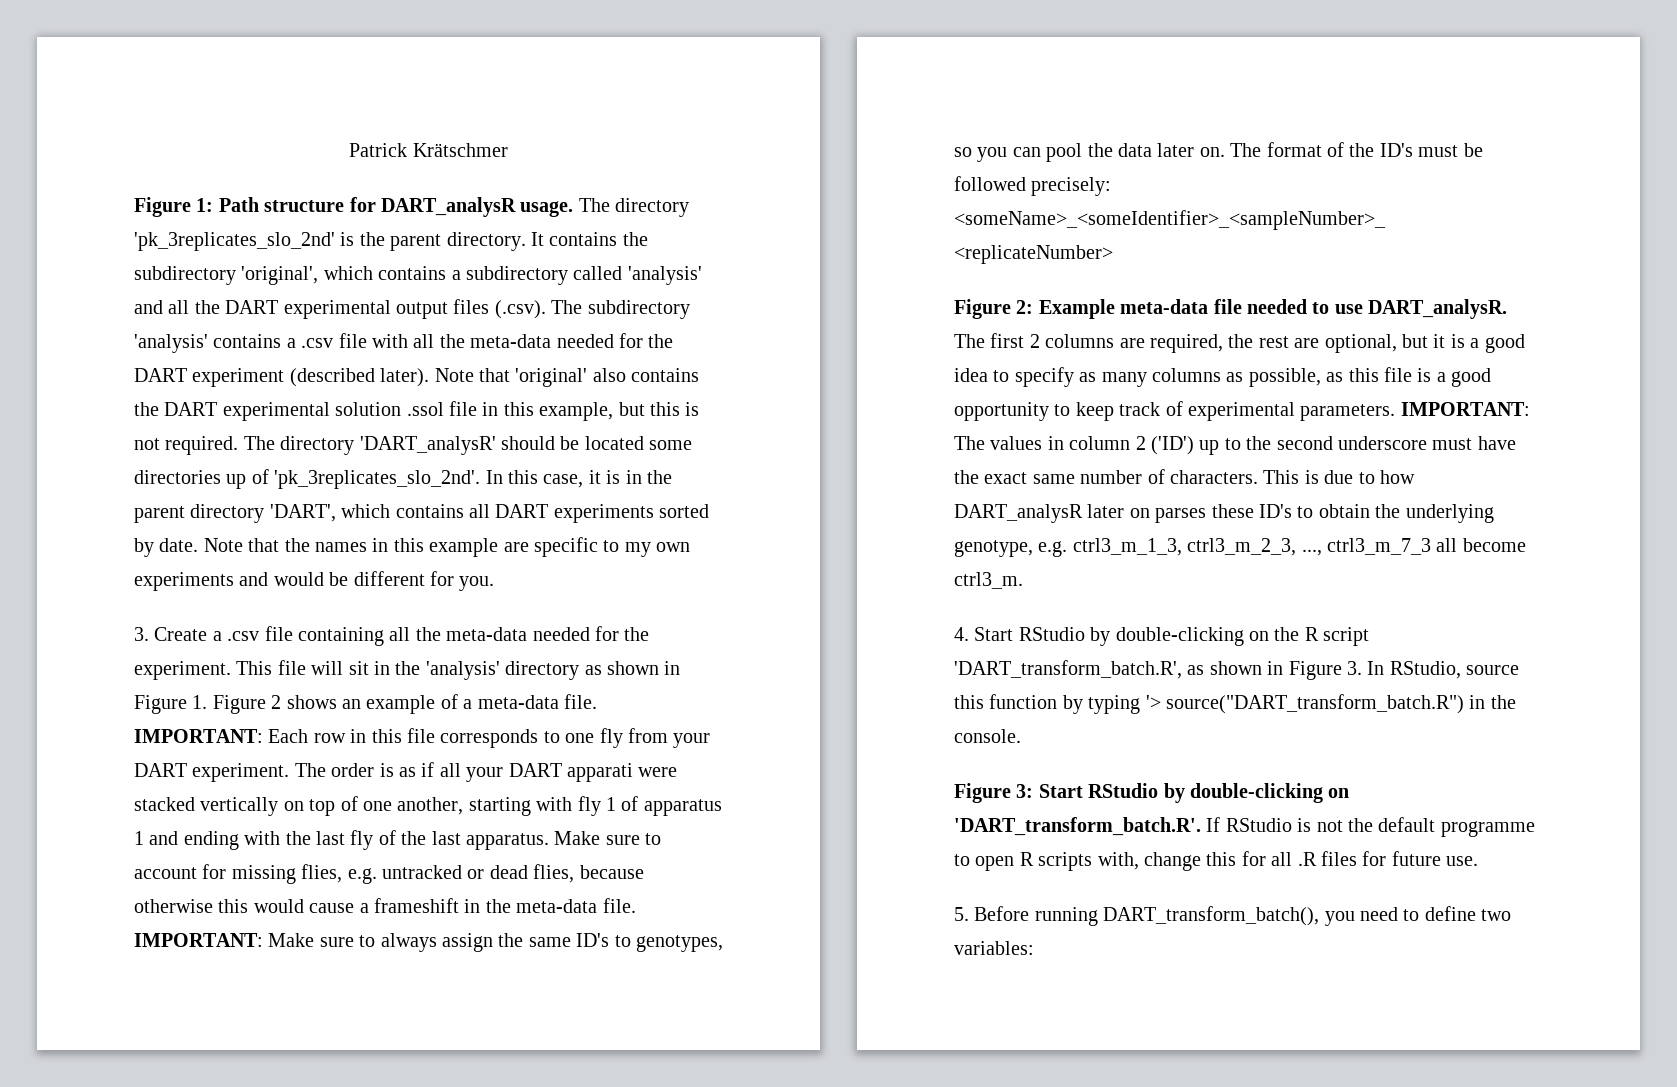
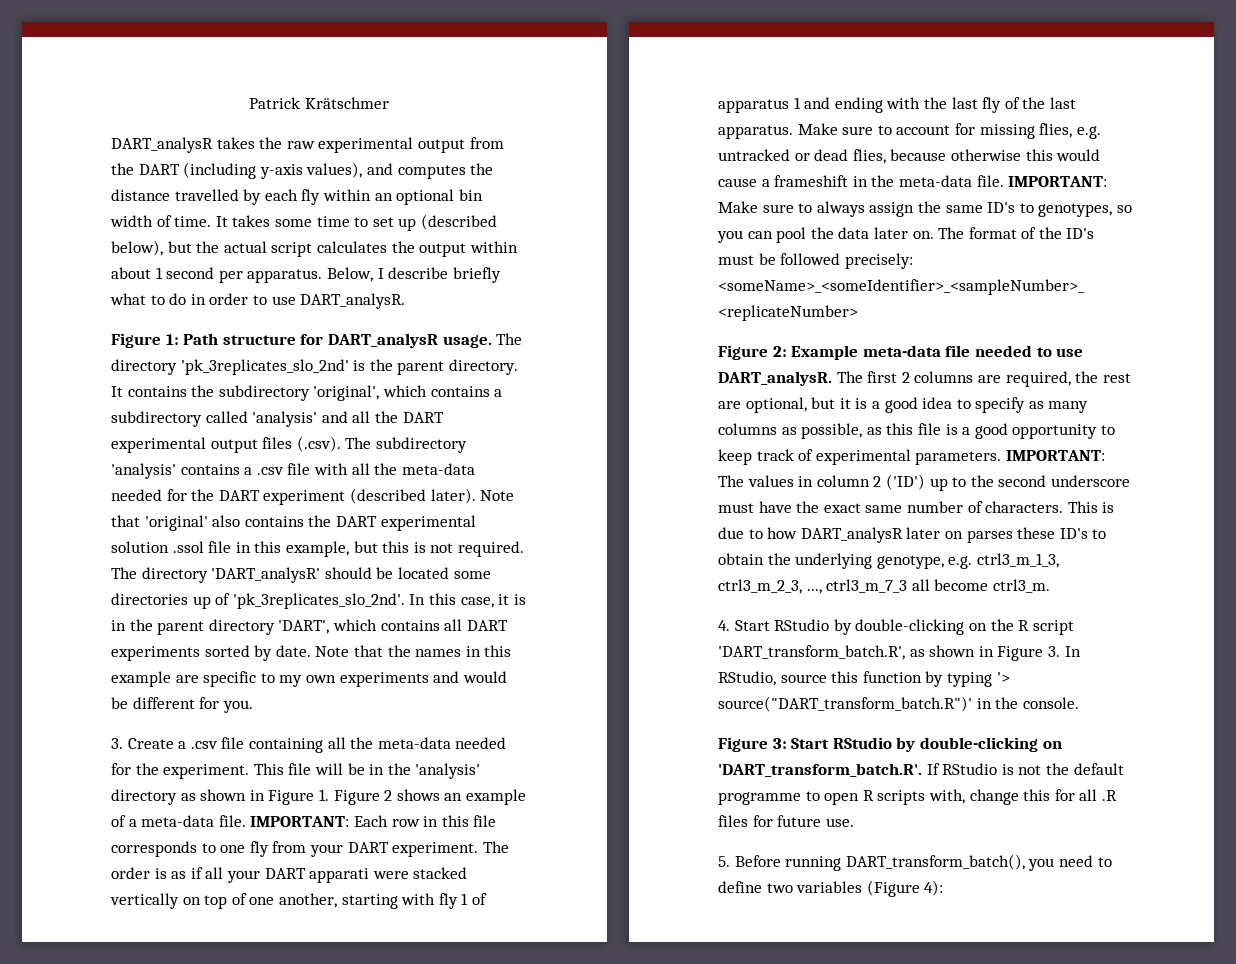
+ DART_analysR takes the raw experimental output from the DART (including y-axis values), and computes the distance travelled by each fly within an optional bin width of time. It takes some time to set up (described below), but the actual script calculates the output within about 1 second per apparatus. Below, I describe briefly what to do in order to use DART_analysR.
- This file will sit in the 'analysis' directory as shown in Figure 1. Figure 2 shows an example of a meta-data file.
+ This file will be in the 'analysis' directory as shown in Figure 1. Figure 2 shows an example of a meta-data file.
- 4. Start RStudio by double-clicking on the R script 'DART_transform_batch.R', as shown in Figure 3. In RStudio, source this function by typing '> source("DART_transform_batch.R") in the console.
+ 4. Start RStudio by double-clicking on the R script 'DART_transform_batch.R', as shown in Figure 3. In RStudio, source this function by typing '> source("DART_transform_batch.R")' in the console.
- 5. Before running DART_transform_batch(), you need to define two variables:
+ 5. Before running DART_transform_batch(), you need to define two variables (Figure 4):

